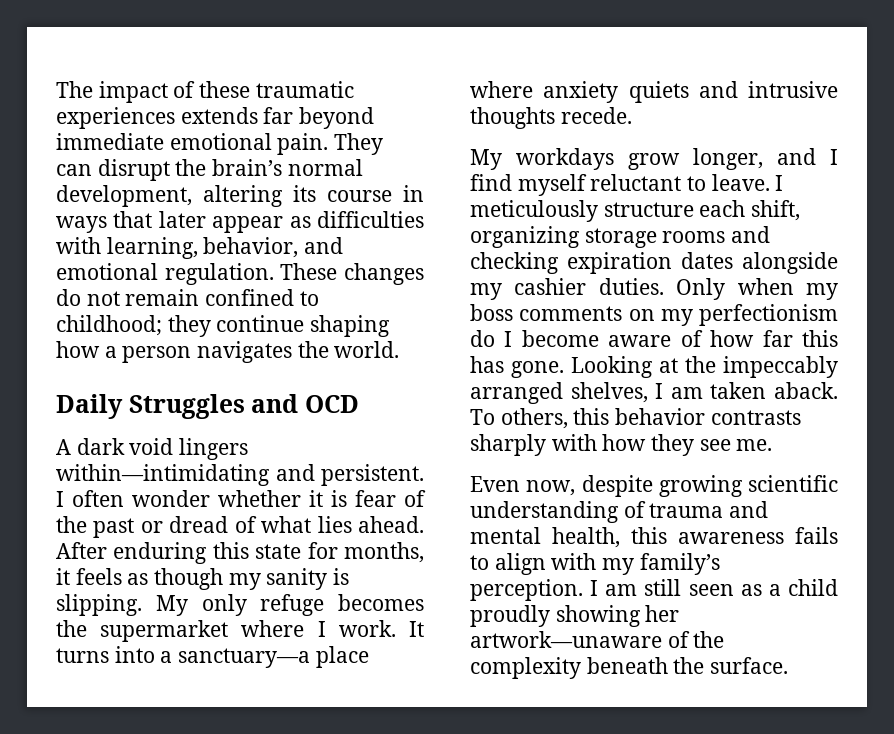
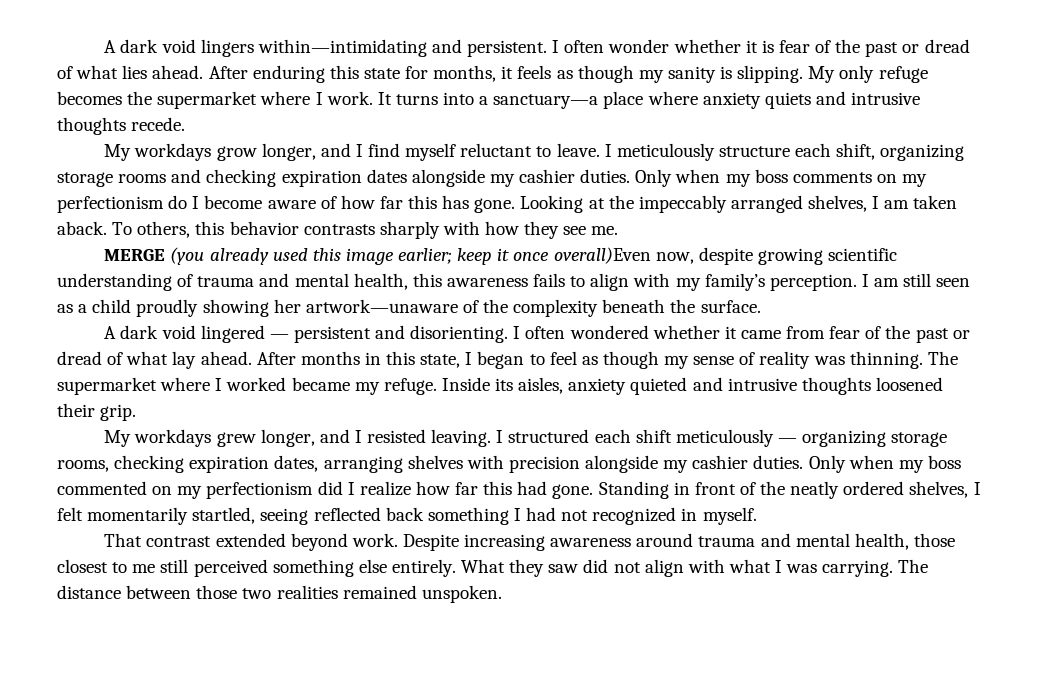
- The impact of these traumatic experiences extends far beyond immediate emotional pain. They can disrupt the brain’s normal development, altering its course in ways that later appear as difficulties with learning, behavior, and emotional regulation. These changes do not remain confined to childhood; they continue shaping how a person navigates the world.
- Daily Struggles and OCD
- Even now, despite growing scientific understanding of trauma and mental health, this awareness fails to align with my family’s perception.
+ MERGE (you already used this image earlier; keep it once overall)Even now, despite growing scientific understanding of trauma and mental health, this awareness fails to align with my family’s perception.
+ A dark void lingered — persistent and disorienting. I often wondered whether it came from fear of the past or dread of what lay ahead. After months in this state, I began to feel as though my sense of reality was thinning. The supermarket where I worked became my refuge. Inside its aisles, anxiety quieted and intrusive thoughts loosened their grip.
+ My workdays grew longer, and I resisted leaving. I structured each shift meticulously — organizing storage rooms, checking expiration dates, arranging shelves with precision alongside my cashier duties. Only when my boss commented on my perfectionism did I realize how far this had gone. Standing in front of the neatly ordered shelves, I felt momentarily startled, seeing reflected back something I had not recognized in myself.
+ That contrast extended beyond work. Despite increasing awareness around trauma and mental health, those closest to me still perceived something else entirely. What they saw did not align with what I was carrying. The distance between those two realities remained unspoken.

